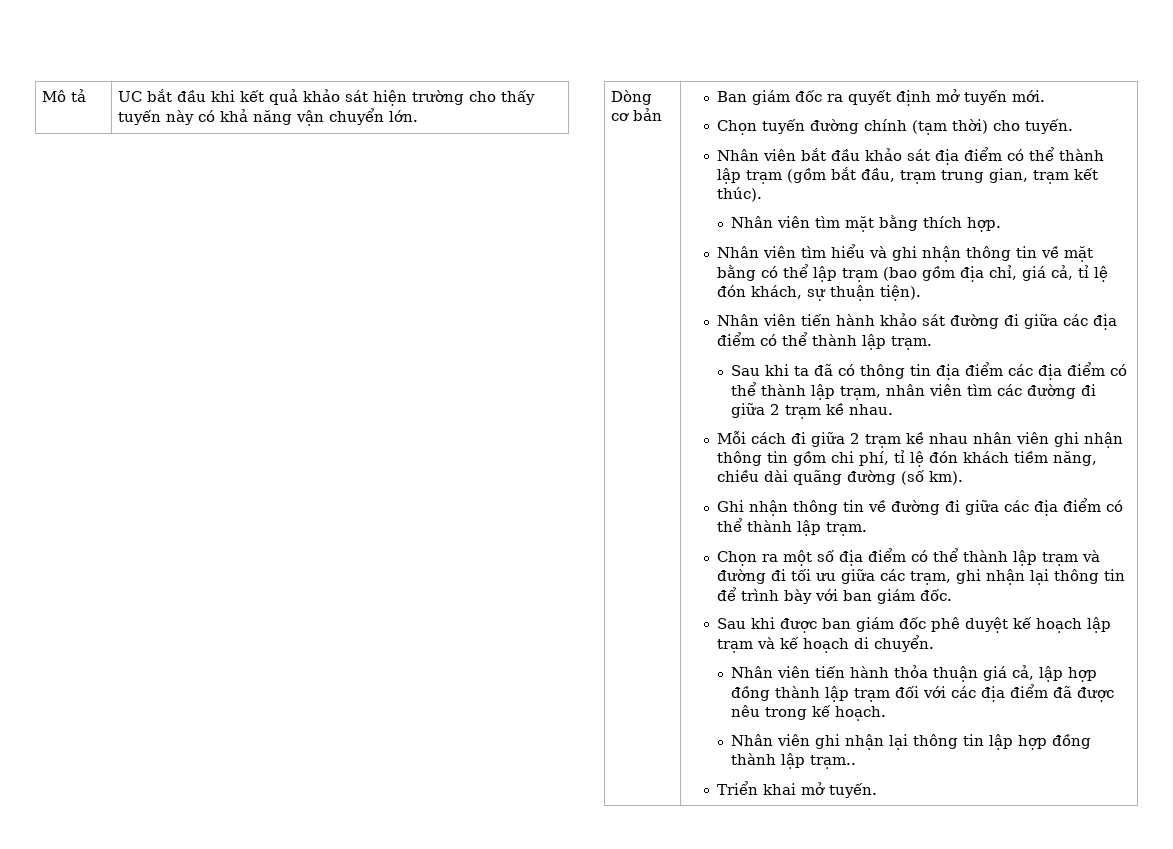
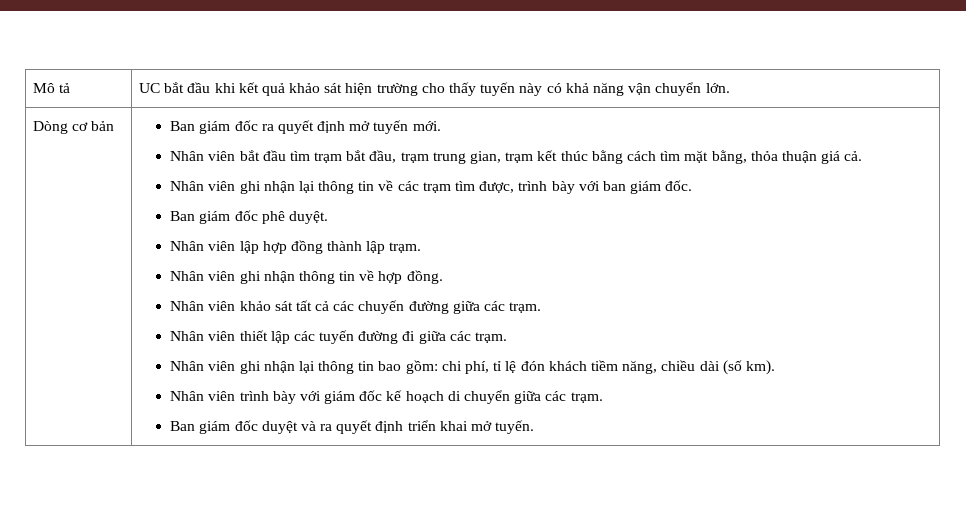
- Chọn tuyến đường chính (tạm thời) cho tuyến.
- Nhân viên bắt đầu khảo sát địa điểm có thể thành lập trạm (gồm bắt đầu, trạm trung gian, trạm kết thúc).
- Nhân viên tìm mặt bằng thích hợp.
- Nhân viên tìm hiểu và ghi nhận thông tin về mặt bằng có thể lập trạm (bao gồm địa chỉ, giá cả, tỉ lệ đón khách, sự thuận tiện).
- Nhân viên tiến hành khảo sát đường đi giữa các địa điểm có thể thành lập trạm.
- Sau khi ta đã có thông tin địa điểm các địa điểm có thể thành lập trạm, nhân viên tìm các đường đi giữa 2 trạm kề nhau.
- Mỗi cách đi giữa 2 trạm kề nhau nhân viên ghi nhận thông tin gồm chi phí, tỉ lệ đón khách tiềm năng, chiều dài quãng đường (số km).
+ Nhân viên bắt đầu tìm trạm bắt đầu, trạm trung gian, trạm kết thúc bằng cách tìm mặt bằng, thỏa thuận giá cả.
+ Nhân viên ghi nhận lại thông tin về các trạm tìm được, trình bày với ban giám đốc.
+ Ban giám đốc phê duyệt.
+ Nhân viên lập hợp đồng thành lập trạm.
+ Nhân viên ghi nhận thông tin về hợp đồng.
+ Nhân viên khảo sát tất cả các chuyến đường giữa các trạm.
+ Nhân viên thiết lập các tuyến đường đi giữa các trạm.
+ Nhân viên ghi nhận lại thông tin bao gồm: chi phí, tỉ lệ đón khách tiềm năng, chiều dài (số km).
- Ghi nhận thông tin về đường đi giữa các địa điểm có thể thành lập trạm.
- Chọn ra một số địa điểm có thể thành lập trạm và đường đi tối ưu giữa các trạm, ghi nhận lại thông tin để trình bày với ban giám đốc.
- Sau khi được ban giám đốc phê duyệt kế hoạch lập trạm và kế hoạch di chuyển.
- Nhân viên tiến hành thỏa thuận giá cả, lập hợp đồng thành lập trạm đối với các địa điểm đã được nêu trong kế hoạch.
- Nhân viên ghi nhận lại thông tin lập hợp đồng thành lập trạm..
- Triển khai mở tuyến.
+ Nhân viên trình bày với giám đốc kế hoạch di chuyển giữa các trạm.
+ Ban giám đốc duyệt và ra quyết định triển khai mở tuyến.

